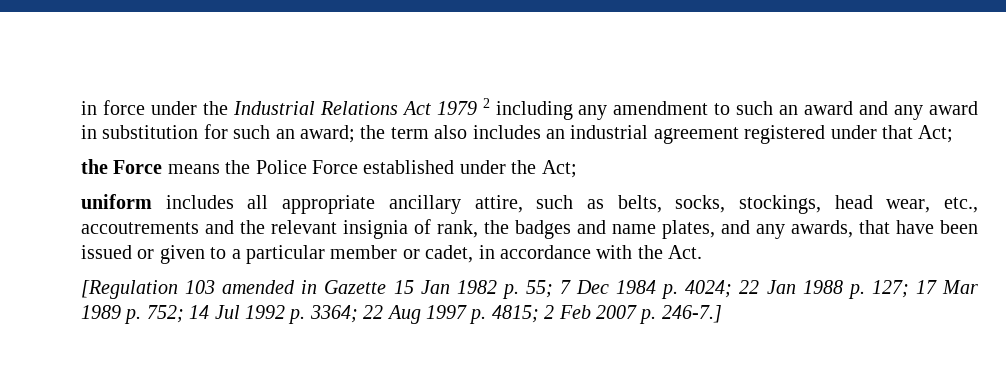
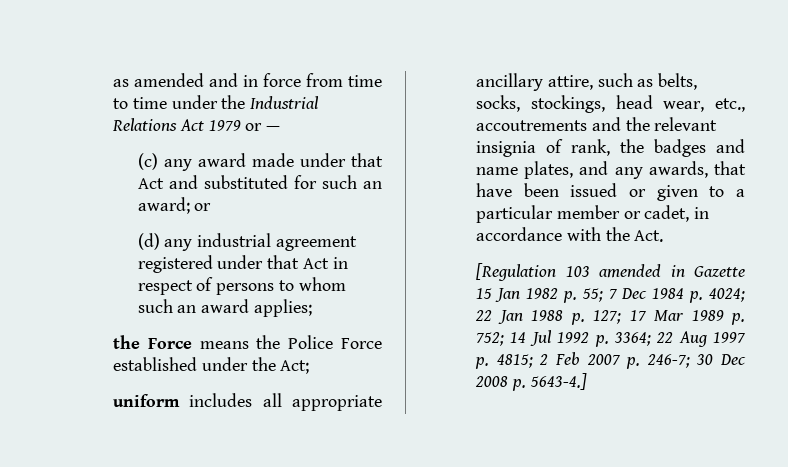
- in force under the Industrial Relations Act 1979 2 including any amendment to such an award and any award in substitution for such an award; the term also includes an industrial agreement registered under that Act;
+ as amended and in force from time to time under the Industrial Relations Act 1979 or —
+ (c) any award made under that Act and substituted for such an award; or
+ (d) any industrial agreement registered under that Act in respect of persons to whom such an award applies;
- [Regulation 103 amended in Gazette 15 Jan 1982 p. 55; 7 Dec 1984 p. 4024; 22 Jan 1988 p. 127; 17 Mar 1989 p. 752; 14 Jul 1992 p. 3364; 22 Aug 1997 p. 4815; 2 Feb 2007 p. 246-7.]
+ [Regulation 103 amended in Gazette 15 Jan 1982 p. 55; 7 Dec 1984 p. 4024; 22 Jan 1988 p. 127; 17 Mar 1989 p. 752; 14 Jul 1992 p. 3364; 22 Aug 1997 p. 4815; 2 Feb 2007 p. 246-7; 30 Dec 2008 p. 5643-4.]

